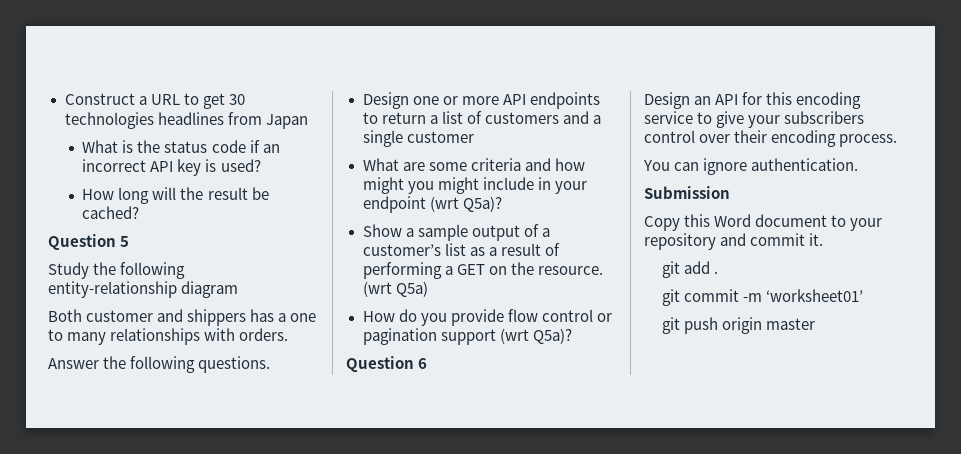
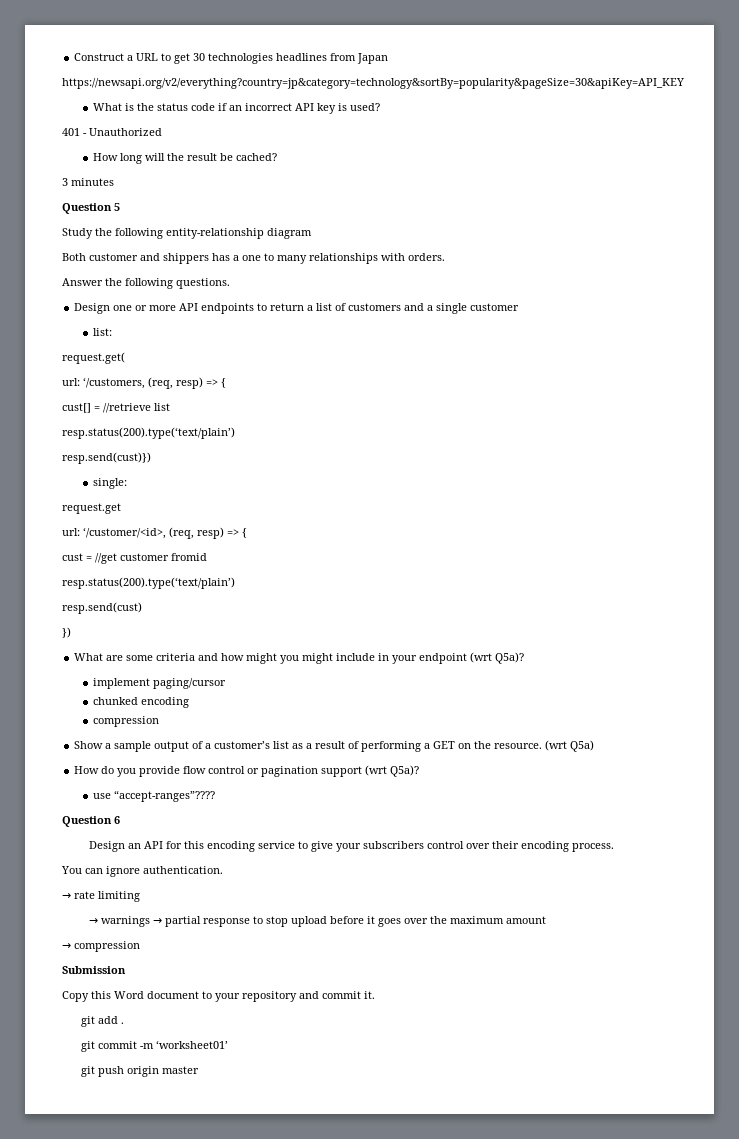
+ https://newsapi.org/v2/everything?country=jp&category=technology&sortBy=popularity&pageSize=30&apiKey=API_KEY
+ 401 - Unauthorized
+ 3 minutes
+ list:
+ request.get(
+ url: ‘/customers, (req, resp) => {
+ cust[] = //retrieve list
+ resp.status(200).type(‘text/plain’)
+ resp.send(cust)})
+ single:
+ request.get
+ url: ‘/customer/<id>, (req, resp) => {
+ cust = //get customer fromid
+ resp.status(200).type(‘text/plain’)
+ resp.send(cust)
+ })
+ implement paging/cursor
+ chunked encoding
+ compression
+ use “accept-ranges”????
+ → rate limiting
+ → warnings → partial response to stop upload before it goes over the maximum amount
+ → compression

